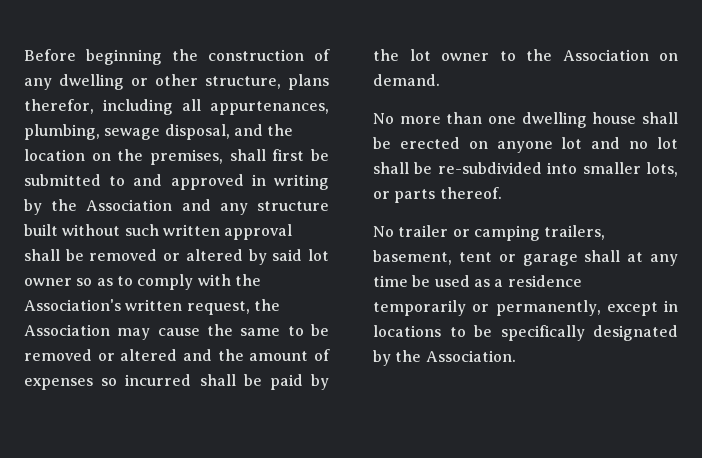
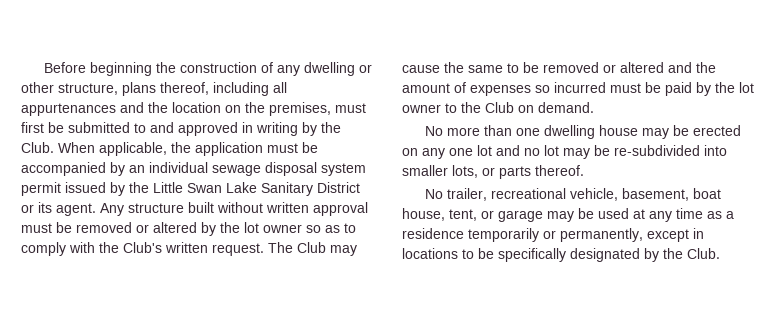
- Before beginning the construction of any dwelling or other structure, plans therefor, including all appurtenances, plumbing, sewage disposal, and the location on the premises, shall first be submitted to and approved in writing by the Association and any structure built without such written approval shall be removed or altered by said lot owner so as to comply with the Association's written request, the Association may cause the same to be removed or altered and the amount of expenses so incurred shall be paid by the lot owner to the Association on demand.
+ Before beginning the construction of any dwelling or other structure, plans thereof, including all appurtenances and the location on the premises, must first be submitted to and approved in writing by the Club. When applicable, the application must be accompanied by an individual sewage disposal system permit issued by the Little Swan Lake Sanitary District or its agent. Any structure built without written approval must be removed or altered by the lot owner so as to comply with the Club's written request. The Club may cause the same to be removed or altered and the amount of expenses so incurred must be paid by the lot owner to the Club on demand.
- No more than one dwelling house shall be erected on anyone lot and no lot shall be re-subdivided into smaller lots, or parts thereof.
+ No more than one dwelling house may be erected on any one lot and no lot may be re-subdivided into smaller lots, or parts thereof.
- No trailer or camping trailers, basement, tent or garage shall at any time be used as a residence temporarily or permanently, except in locations to be specifically designated by the Association.
+ No trailer, recreational vehicle, basement, boat house, tent, or garage may be used at any time as a residence temporarily or permanently, except in locations to be specifically designated by the Club.

